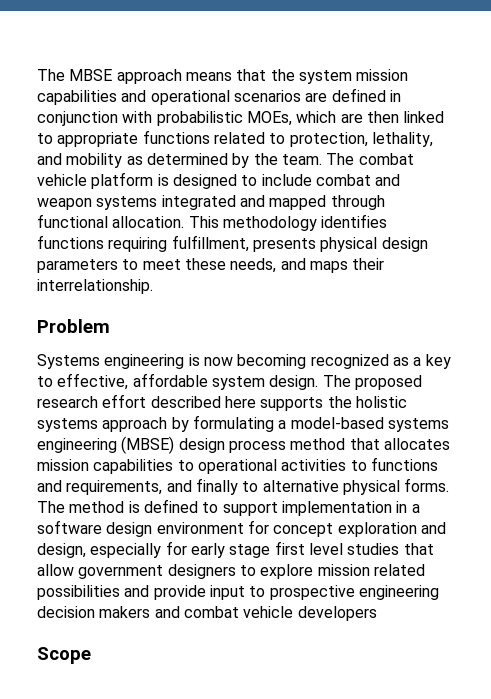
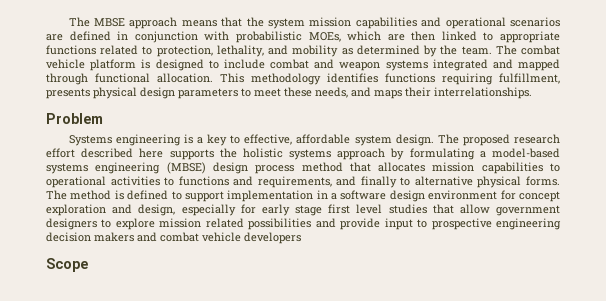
- This methodology identifies functions requiring fulfillment, presents physical design parameters to meet these needs, and maps their interrelationship.
+ This methodology identifies functions requiring fulfillment, presents physical design parameters to meet these needs, and maps their interrelationships.
- Systems engineering is now becoming recognized as a key to effective, affordable system design.
+ Systems engineering is a key to effective, affordable system design.

